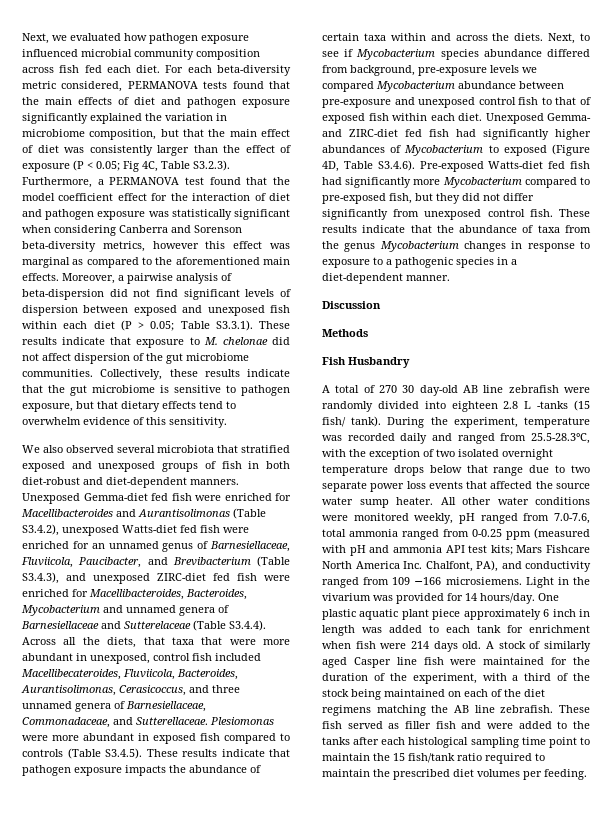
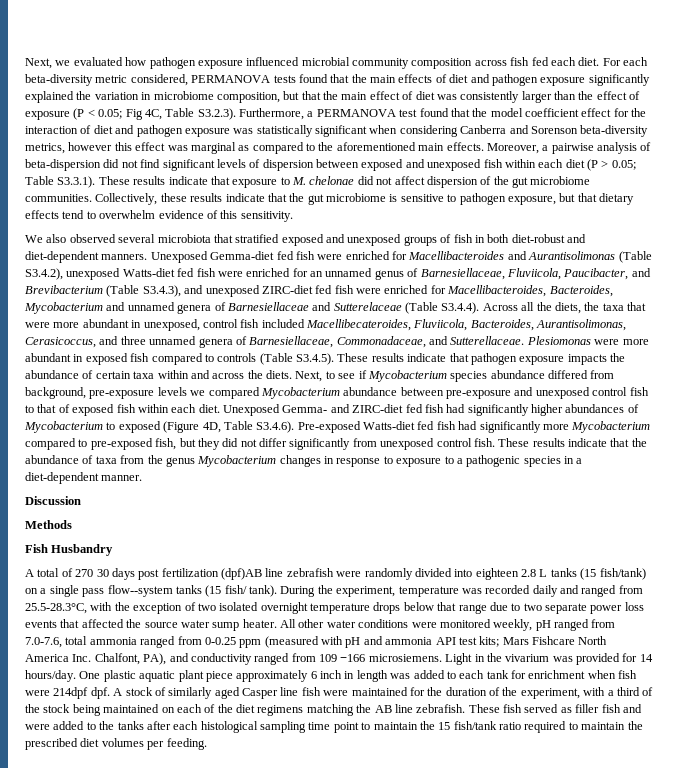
- Unexposed Gemma-diet fed fish were enriched for Macellibacteroides and Aurantisolimonas (Table S3.4.2), unexposed Watts-diet fed fish were enriched for an unnamed genus of Barnesiellaceae, Fluviicola, Paucibacter, and Brevibacterium (Table S3.4.3), and unexposed ZIRC-diet fed fish were enriched for Macellibacteroides, Bacteroides, Mycobacterium and unnamed genera of Barnesiellaceae and Sutterelaceae (Table S3.4.4). Across all the diets, that taxa that were more abundant in unexposed, control fish included Macellibecateroides, Fluviicola, Bacteroides, Aurantisolimonas, Cerasicoccus, and three unnamed genera of Barnesiellaceae, Commonadaceae, and Sutterellaceae.
+ Unexposed Gemma-diet fed fish were enriched for Macellibacteroides and Aurantisolimonas (Table S3.4.2), unexposed Watts-diet fed fish were enriched for an unnamed genus of Barnesiellaceae, Fluviicola, Paucibacter, and Brevibacterium (Table S3.4.3), and unexposed ZIRC-diet fed fish were enriched for Macellibacteroides, Bacteroides, Mycobacterium and unnamed genera of Barnesiellaceae and Sutterelaceae (Table S3.4.4). Across all the diets, the taxa that were more abundant in unexposed, control fish included Macellibecateroides, Fluviicola, Bacteroides, Aurantisolimonas, Cerasicoccus, and three unnamed genera of Barnesiellaceae, Commonadaceae, and Sutterellaceae.
- A total of 270 30 day-old AB line zebrafish were randomly divided into eighteen 2.8 L -tanks (15 fish/ tank).
+ A total of 270 30 days post fertilization (dpf)AB line zebrafish were randomly divided into eighteen 2.8 L tanks (15 fish/tank) on a single pass flow--system tanks (15 fish/ tank).
- One plastic aquatic plant piece approximately 6 inch in length was added to each tank for enrichment when fish were 214 days old.
+ One plastic aquatic plant piece approximately 6 inch in length was added to each tank for enrichment when fish were 214dpf dpf.

